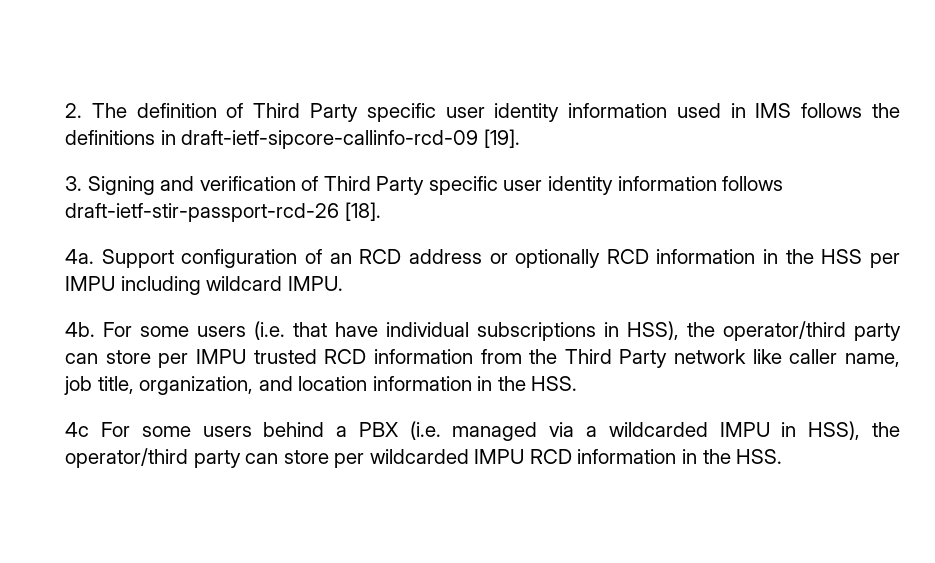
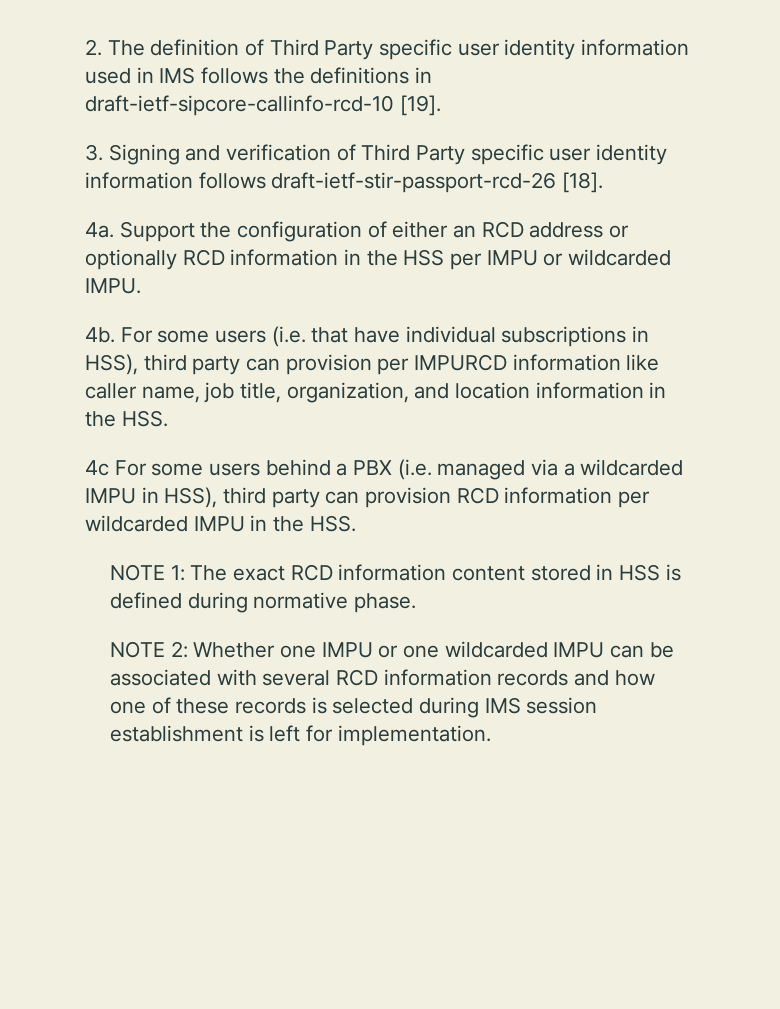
- 2. The definition of Third Party specific user identity information used in IMS follows the definitions in draft-ietf-sipcore-callinfo-rcd-09 [19].
+ 2. The definition of Third Party specific user identity information used in IMS follows the definitions in draft-ietf-sipcore-callinfo-rcd-10 [19].
- Support configuration of an RCD address or optionally RCD information in the HSS per IMPU including wildcard IMPU.
+ Support the configuration of either an RCD address or optionally RCD information in the HSS per IMPU or wildcarded IMPU.
- For some users (i.e. that have individual subscriptions in HSS), the operator/third party can store per IMPU trusted RCD information from the Third Party network like caller name, job title, organization, and location information in the HSS.
+ For some users (i.e. that have individual subscriptions in HSS), third party can provision per IMPURCD information like caller name, job title, organization, and location information in the HSS.
- 4c For some users behind a PBX (i.e. managed via a wildcarded IMPU in HSS), the operator/third party can store per wildcarded IMPU RCD information in the HSS.
+ 4c For some users behind a PBX (i.e. managed via a wildcarded IMPU in HSS), third party can provision RCD information per wildcarded IMPU in the HSS.
+ NOTE 1: The exact RCD information content stored in HSS is defined during normative phase.
+ NOTE 2: Whether one IMPU or one wildcarded IMPU can be associated with several RCD information records and how one of these records is selected during IMS session establishment is left for implementation.

